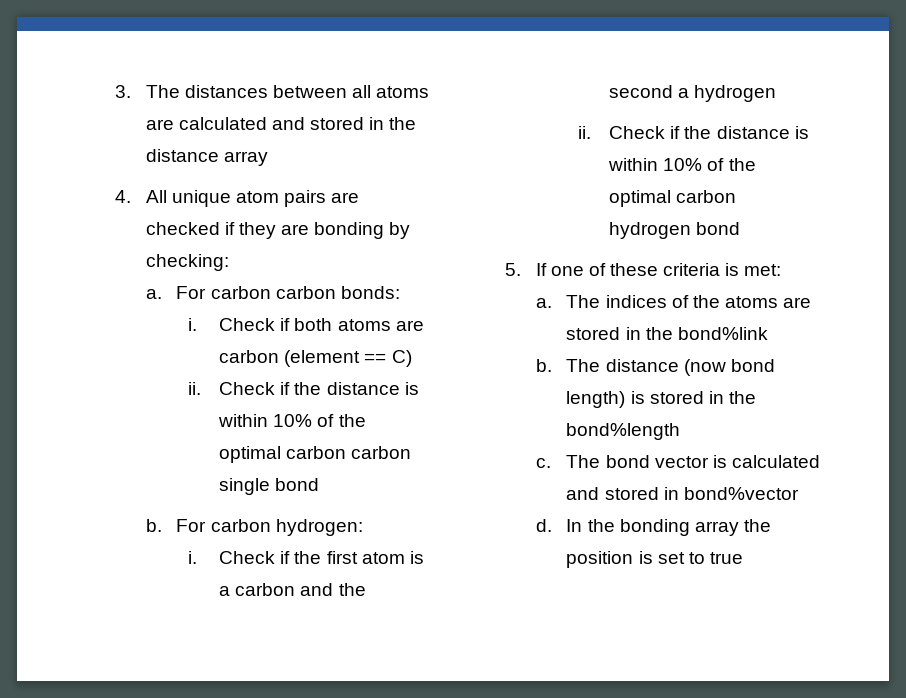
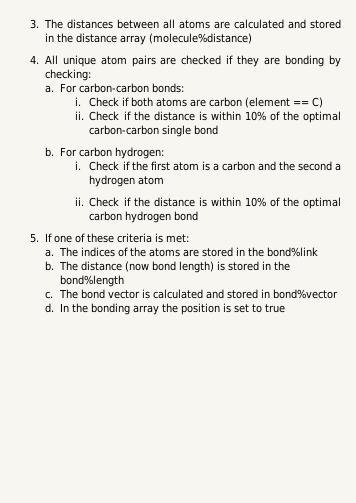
- 3. The distances between all atoms are calculated and stored in the distance array
+ 3. The distances between all atoms are calculated and stored in the distance array (molecule%distance)
- For carbon carbon bonds:
+ For carbon-carbon bonds:
- Check if the distance is within 10% of the optimal carbon carbon single bond
+ Check if the distance is within 10% of the optimal carbon-carbon single bond
- Check if the first atom is a carbon and the second a hydrogen
+ Check if the first atom is a carbon and the second a hydrogen atom

